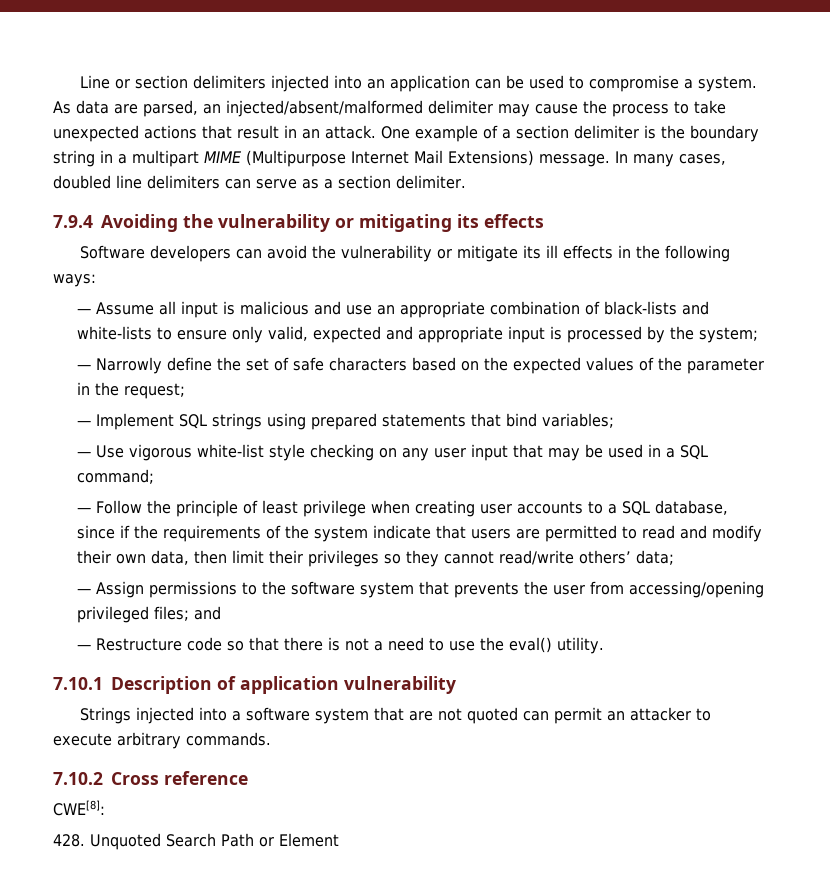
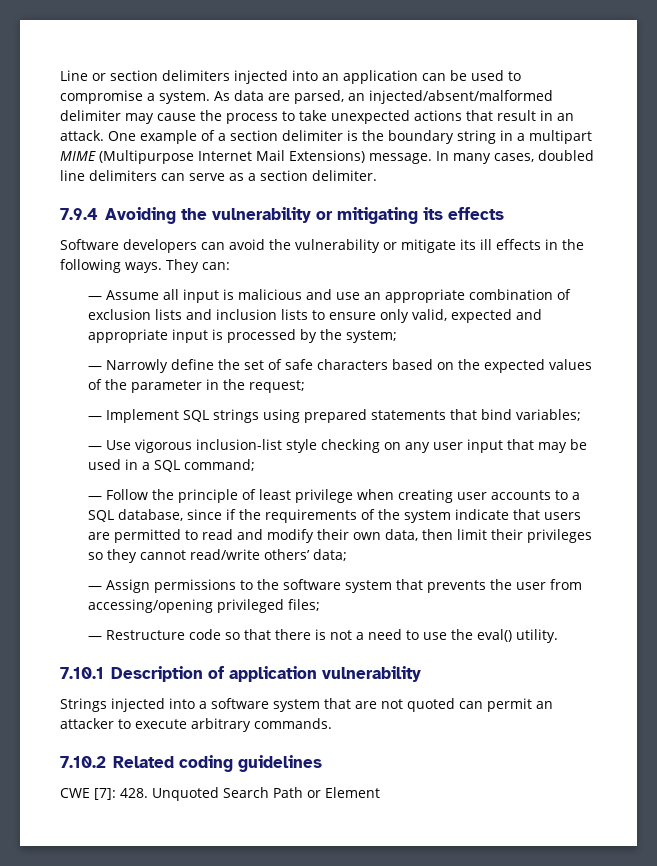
- Software developers can avoid the vulnerability or mitigate its ill effects in the following ways:
+ Software developers can avoid the vulnerability or mitigate its ill effects in the following ways. They can:
- — Assume all input is malicious and use an appropriate combination of black-lists and white-lists to ensure only valid, expected and appropriate input is processed by the system;
+ — Assume all input is malicious and use an appropriate combination of exclusion lists and inclusion lists to ensure only valid, expected and appropriate input is processed by the system;
- — Use vigorous white-list style checking on any user input that may be used in a SQL command;
+ — Use vigorous inclusion-list style checking on any user input that may be used in a SQL command;
- — Assign permissions to the software system that prevents the user from accessing/opening privileged files; and
+ — Assign permissions to the software system that prevents the user from accessing/opening privileged files;
- 7.10.2 Cross reference
- CWE[8]:
- 428. Unquoted Search Path or Element
+ 7.10.2 Related coding guidelines
+ CWE [7]: 428. Unquoted Search Path or Element

